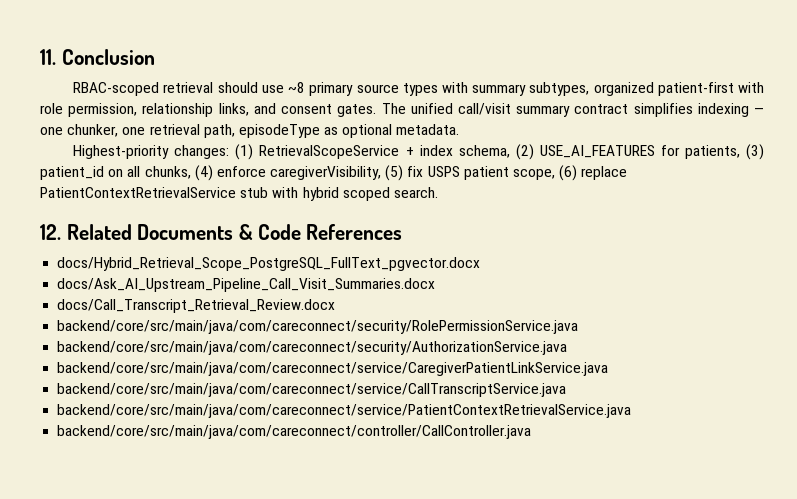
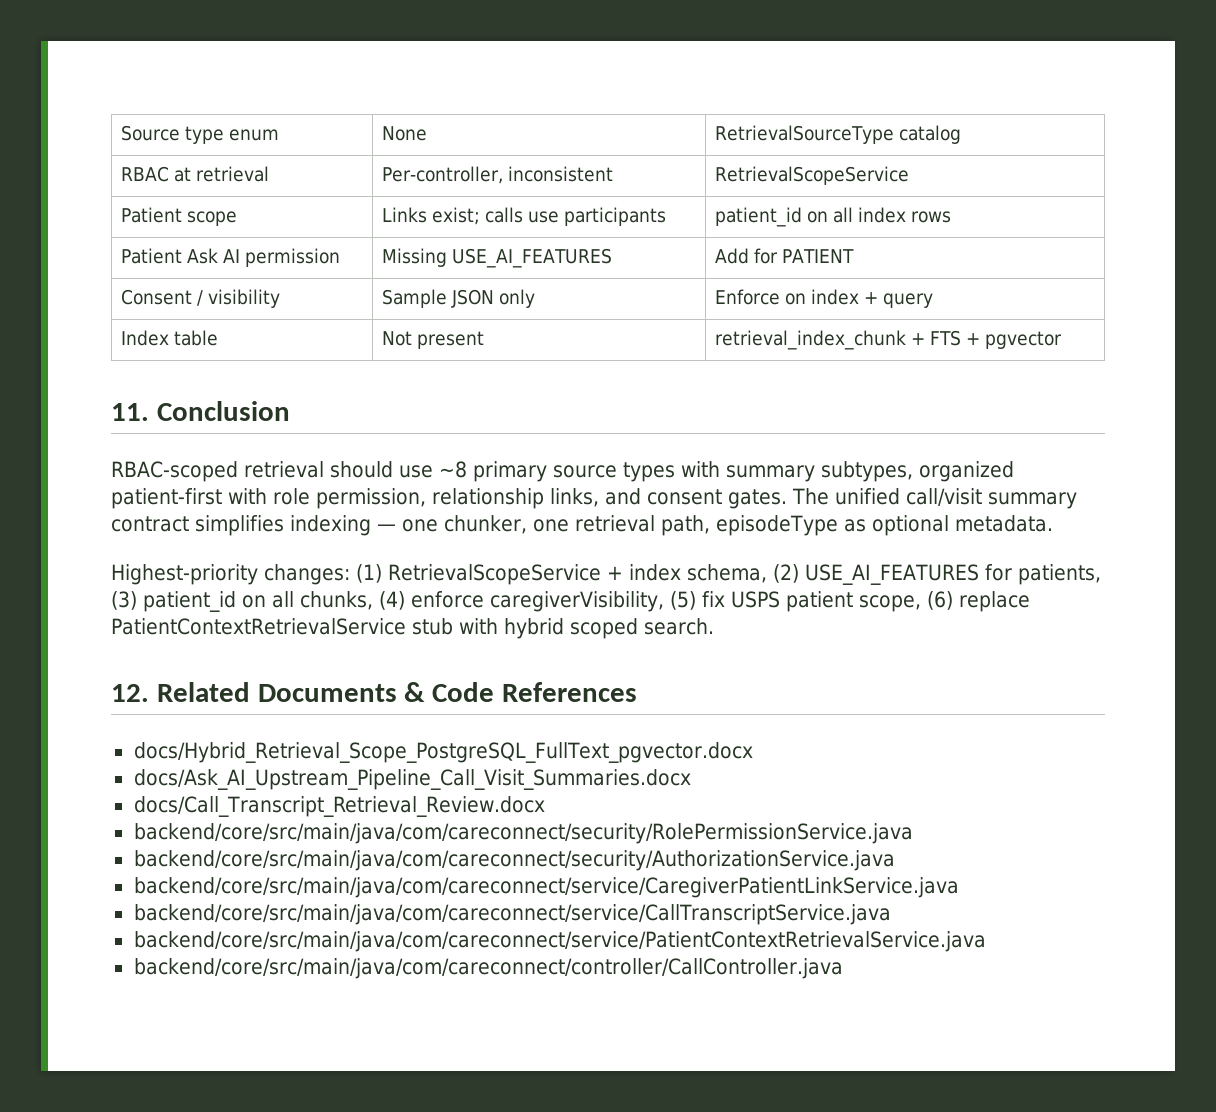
+ Source type enum | None | RetrievalSourceType catalog
+ RBAC at retrieval | Per-controller, inconsistent | RetrievalScopeService
+ Patient scope | Links exist; calls use participants | patient_id on all index rows
+ Patient Ask AI permission | Missing USE_AI_FEATURES | Add for PATIENT
+ Consent / visibility | Sample JSON only | Enforce on index + query
+ Index table | Not present | retrieval_index_chunk + FTS + pgvector

